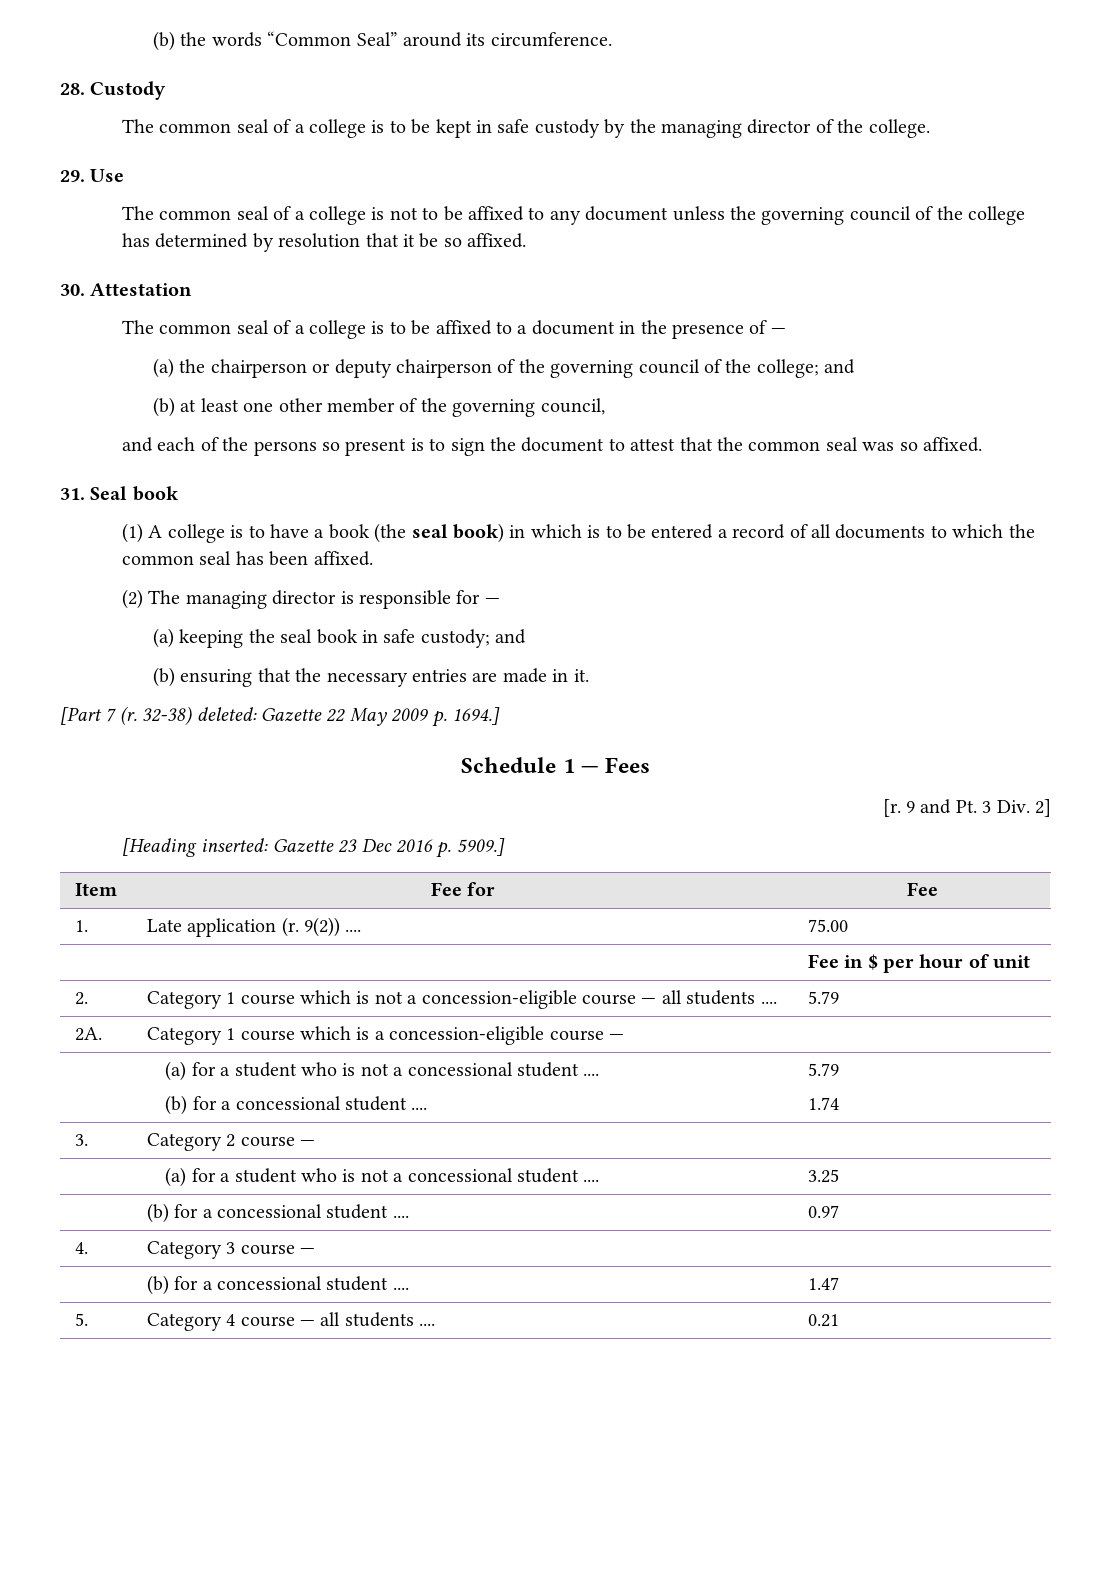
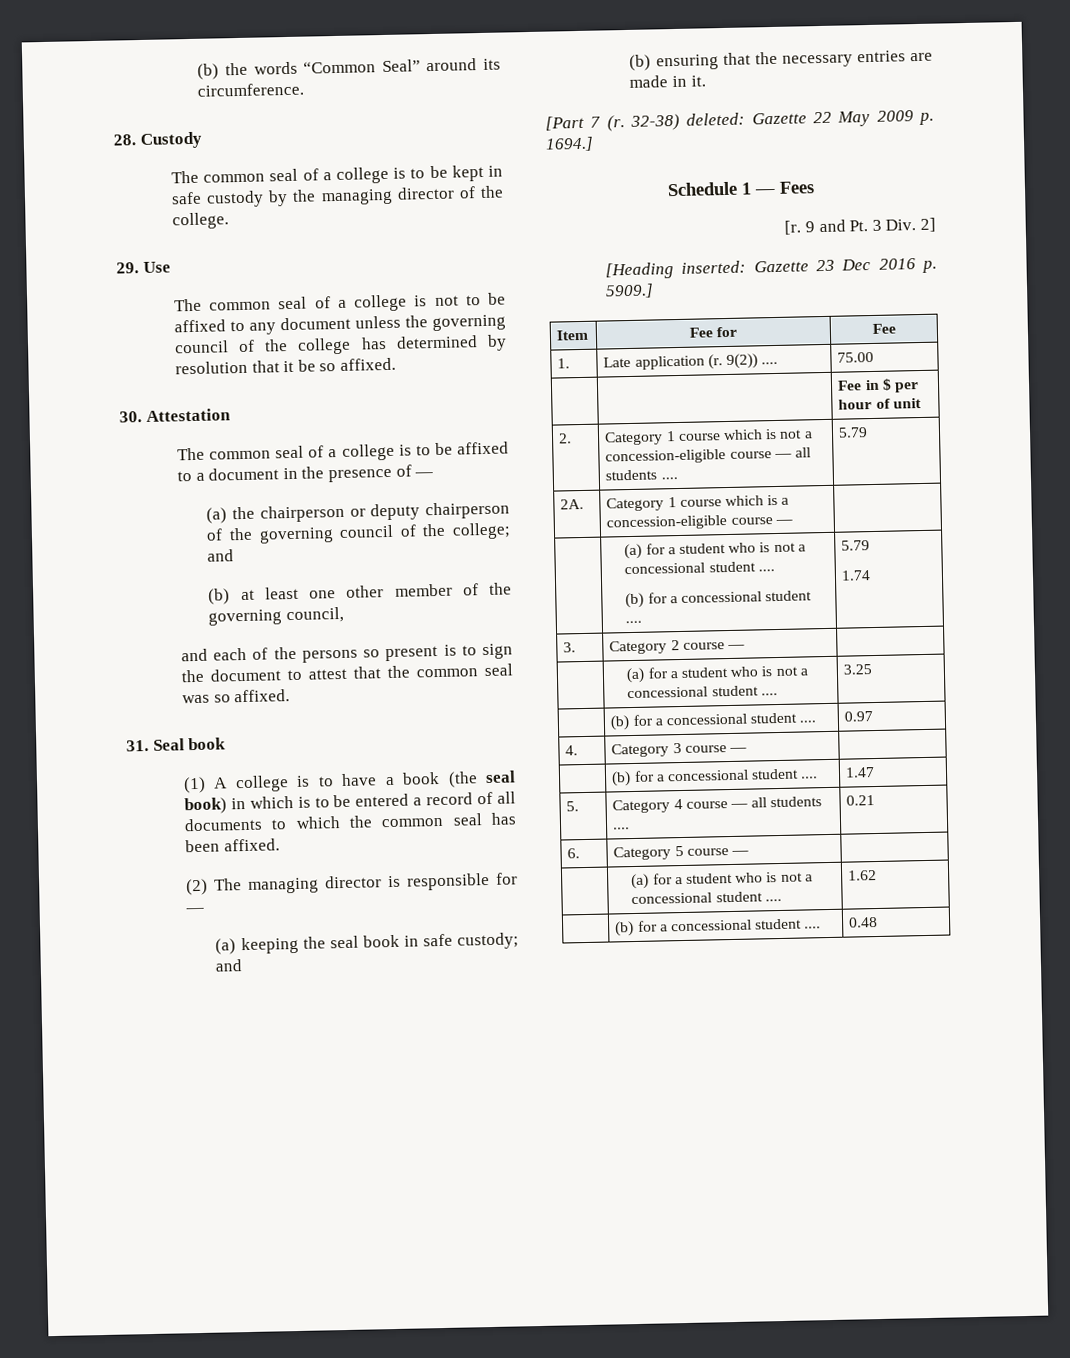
+ 6. | Category 5 course — |
+ | (a) for a student who is not a concessional student .... | 1.62
+ | (b) for a concessional student .... | 0.48

